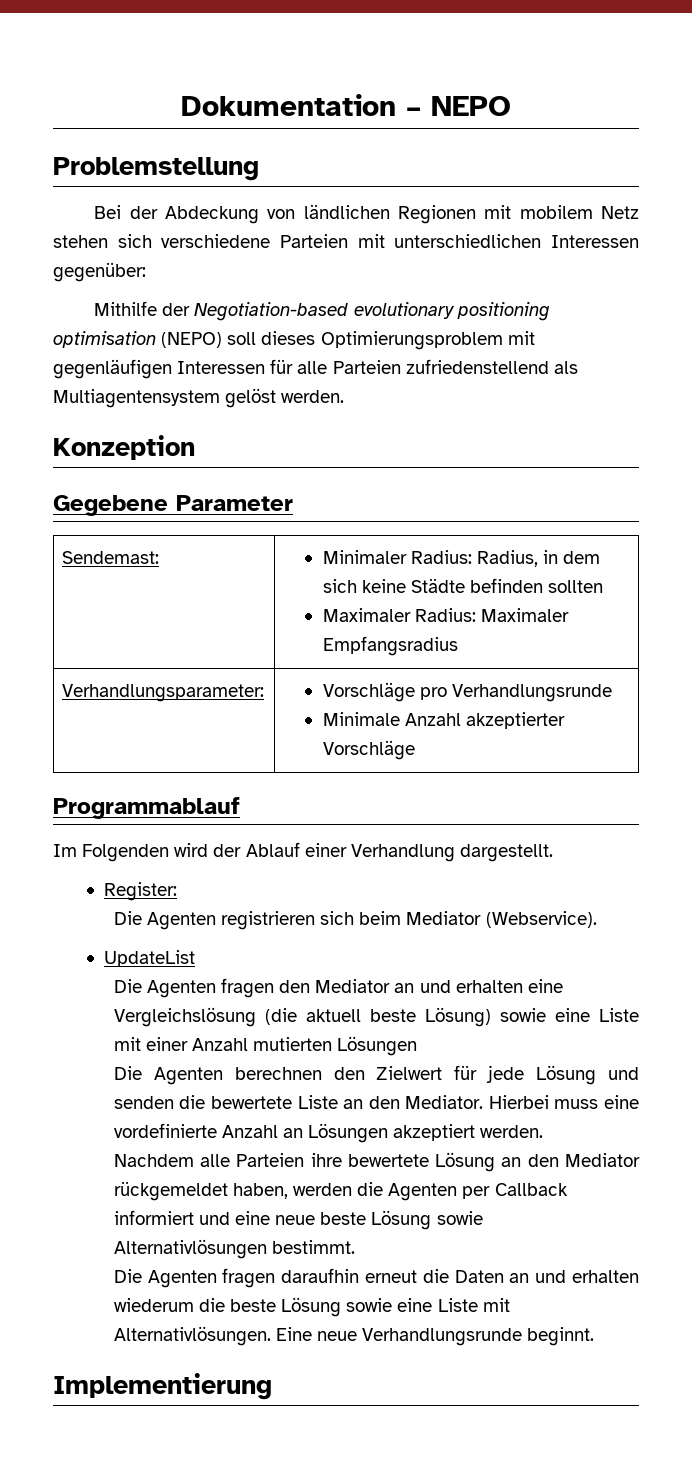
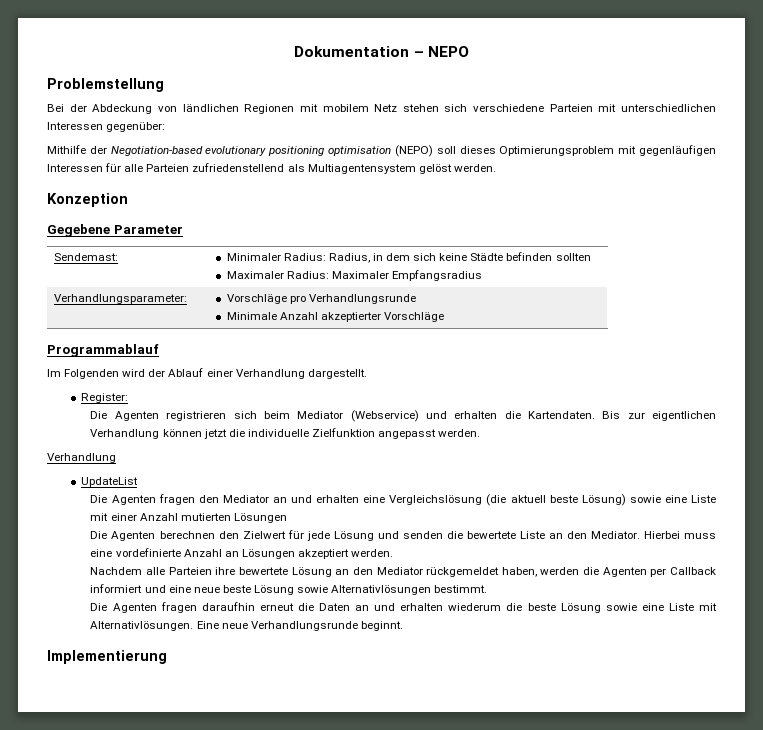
- Die Agenten registrieren sich beim Mediator (Webservice).
+ Die Agenten registrieren sich beim Mediator (Webservice) und erhalten die Kartendaten. Bis zur eigentlichen Verhandlung können jetzt die individuelle Zielfunktion angepasst werden.
+ Verhandlung

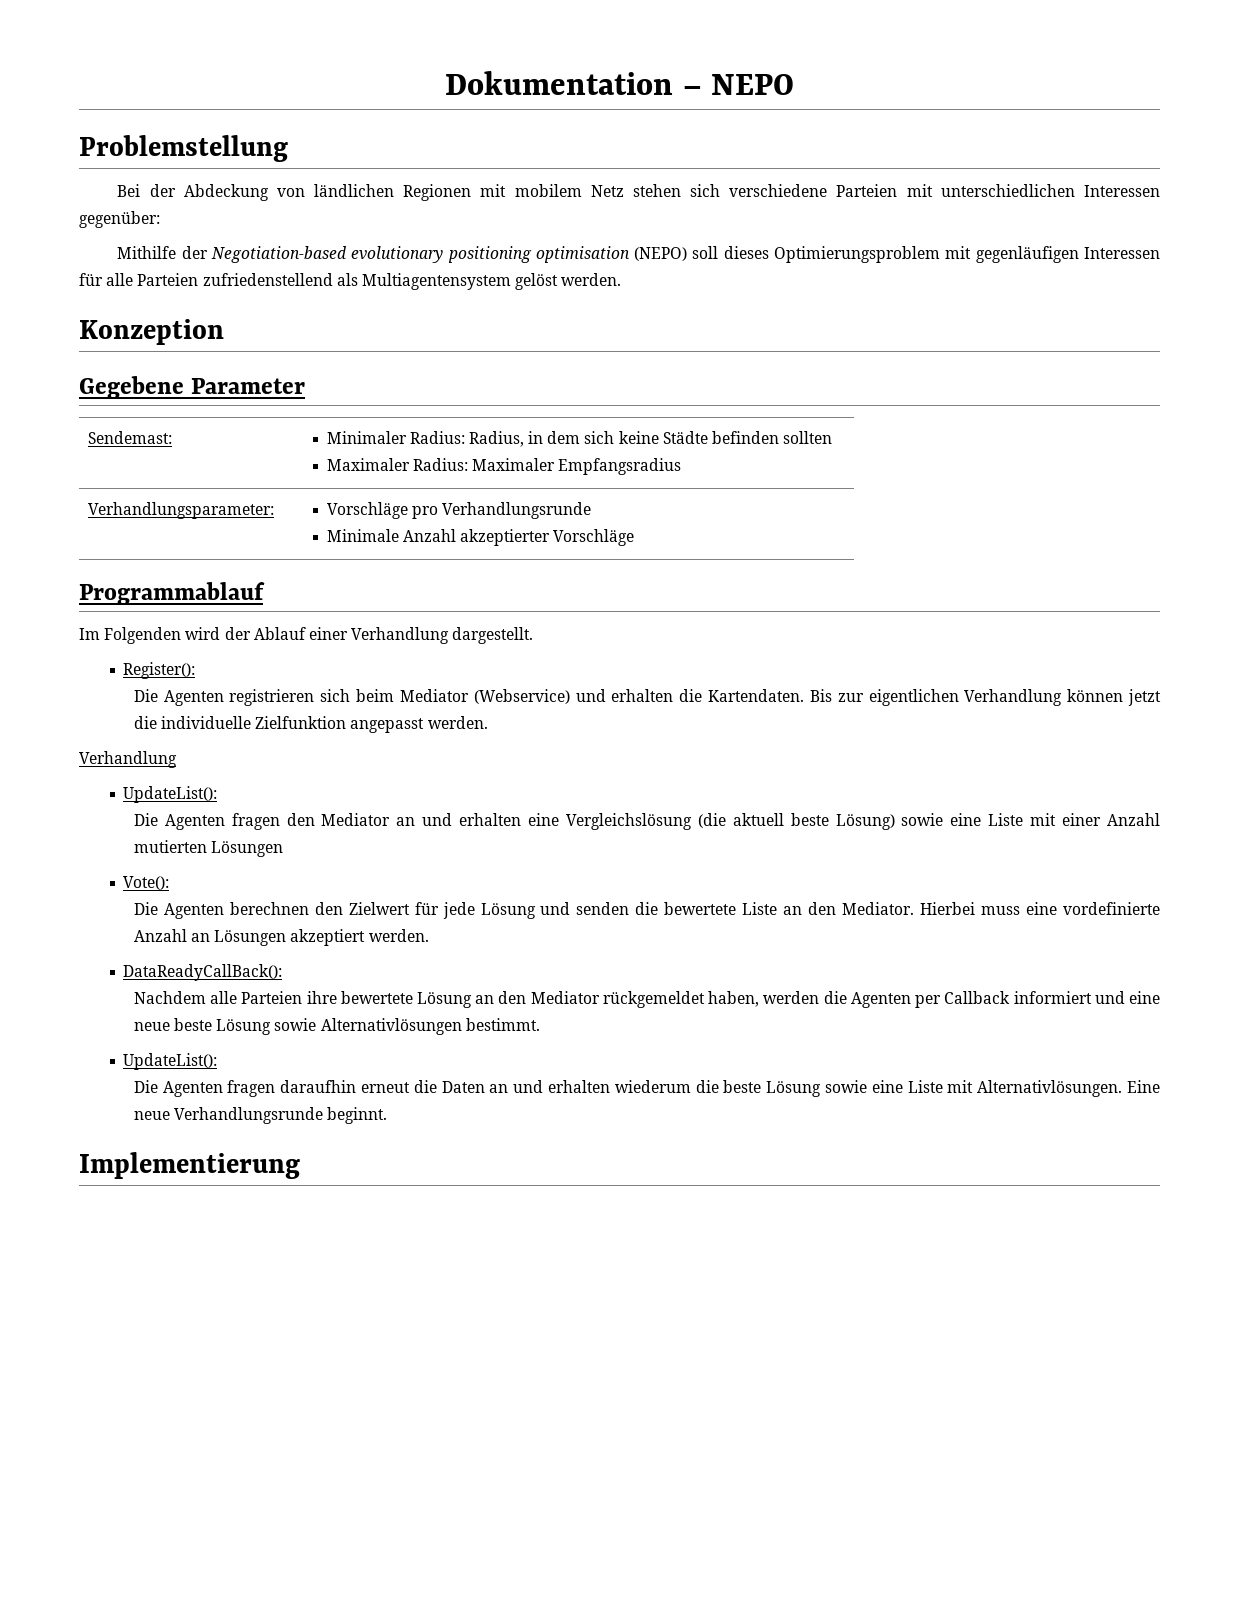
- Register:
+ Register():
  Bis zur eigentlichen Verhandlung können jetzt die individuelle Zielfunktion angepasst werden.
  Verhandlung
- UpdateList
+ UpdateList():
+ Vote():
+ DataReadyCallBack():
  Nachdem alle Parteien ihre bewertete Lösung an den Mediator rückgemeldet haben, werden die Agenten per Callback informiert und eine neue beste Lösung sowie Alternativlösungen bestimmt.
+ UpdateList():

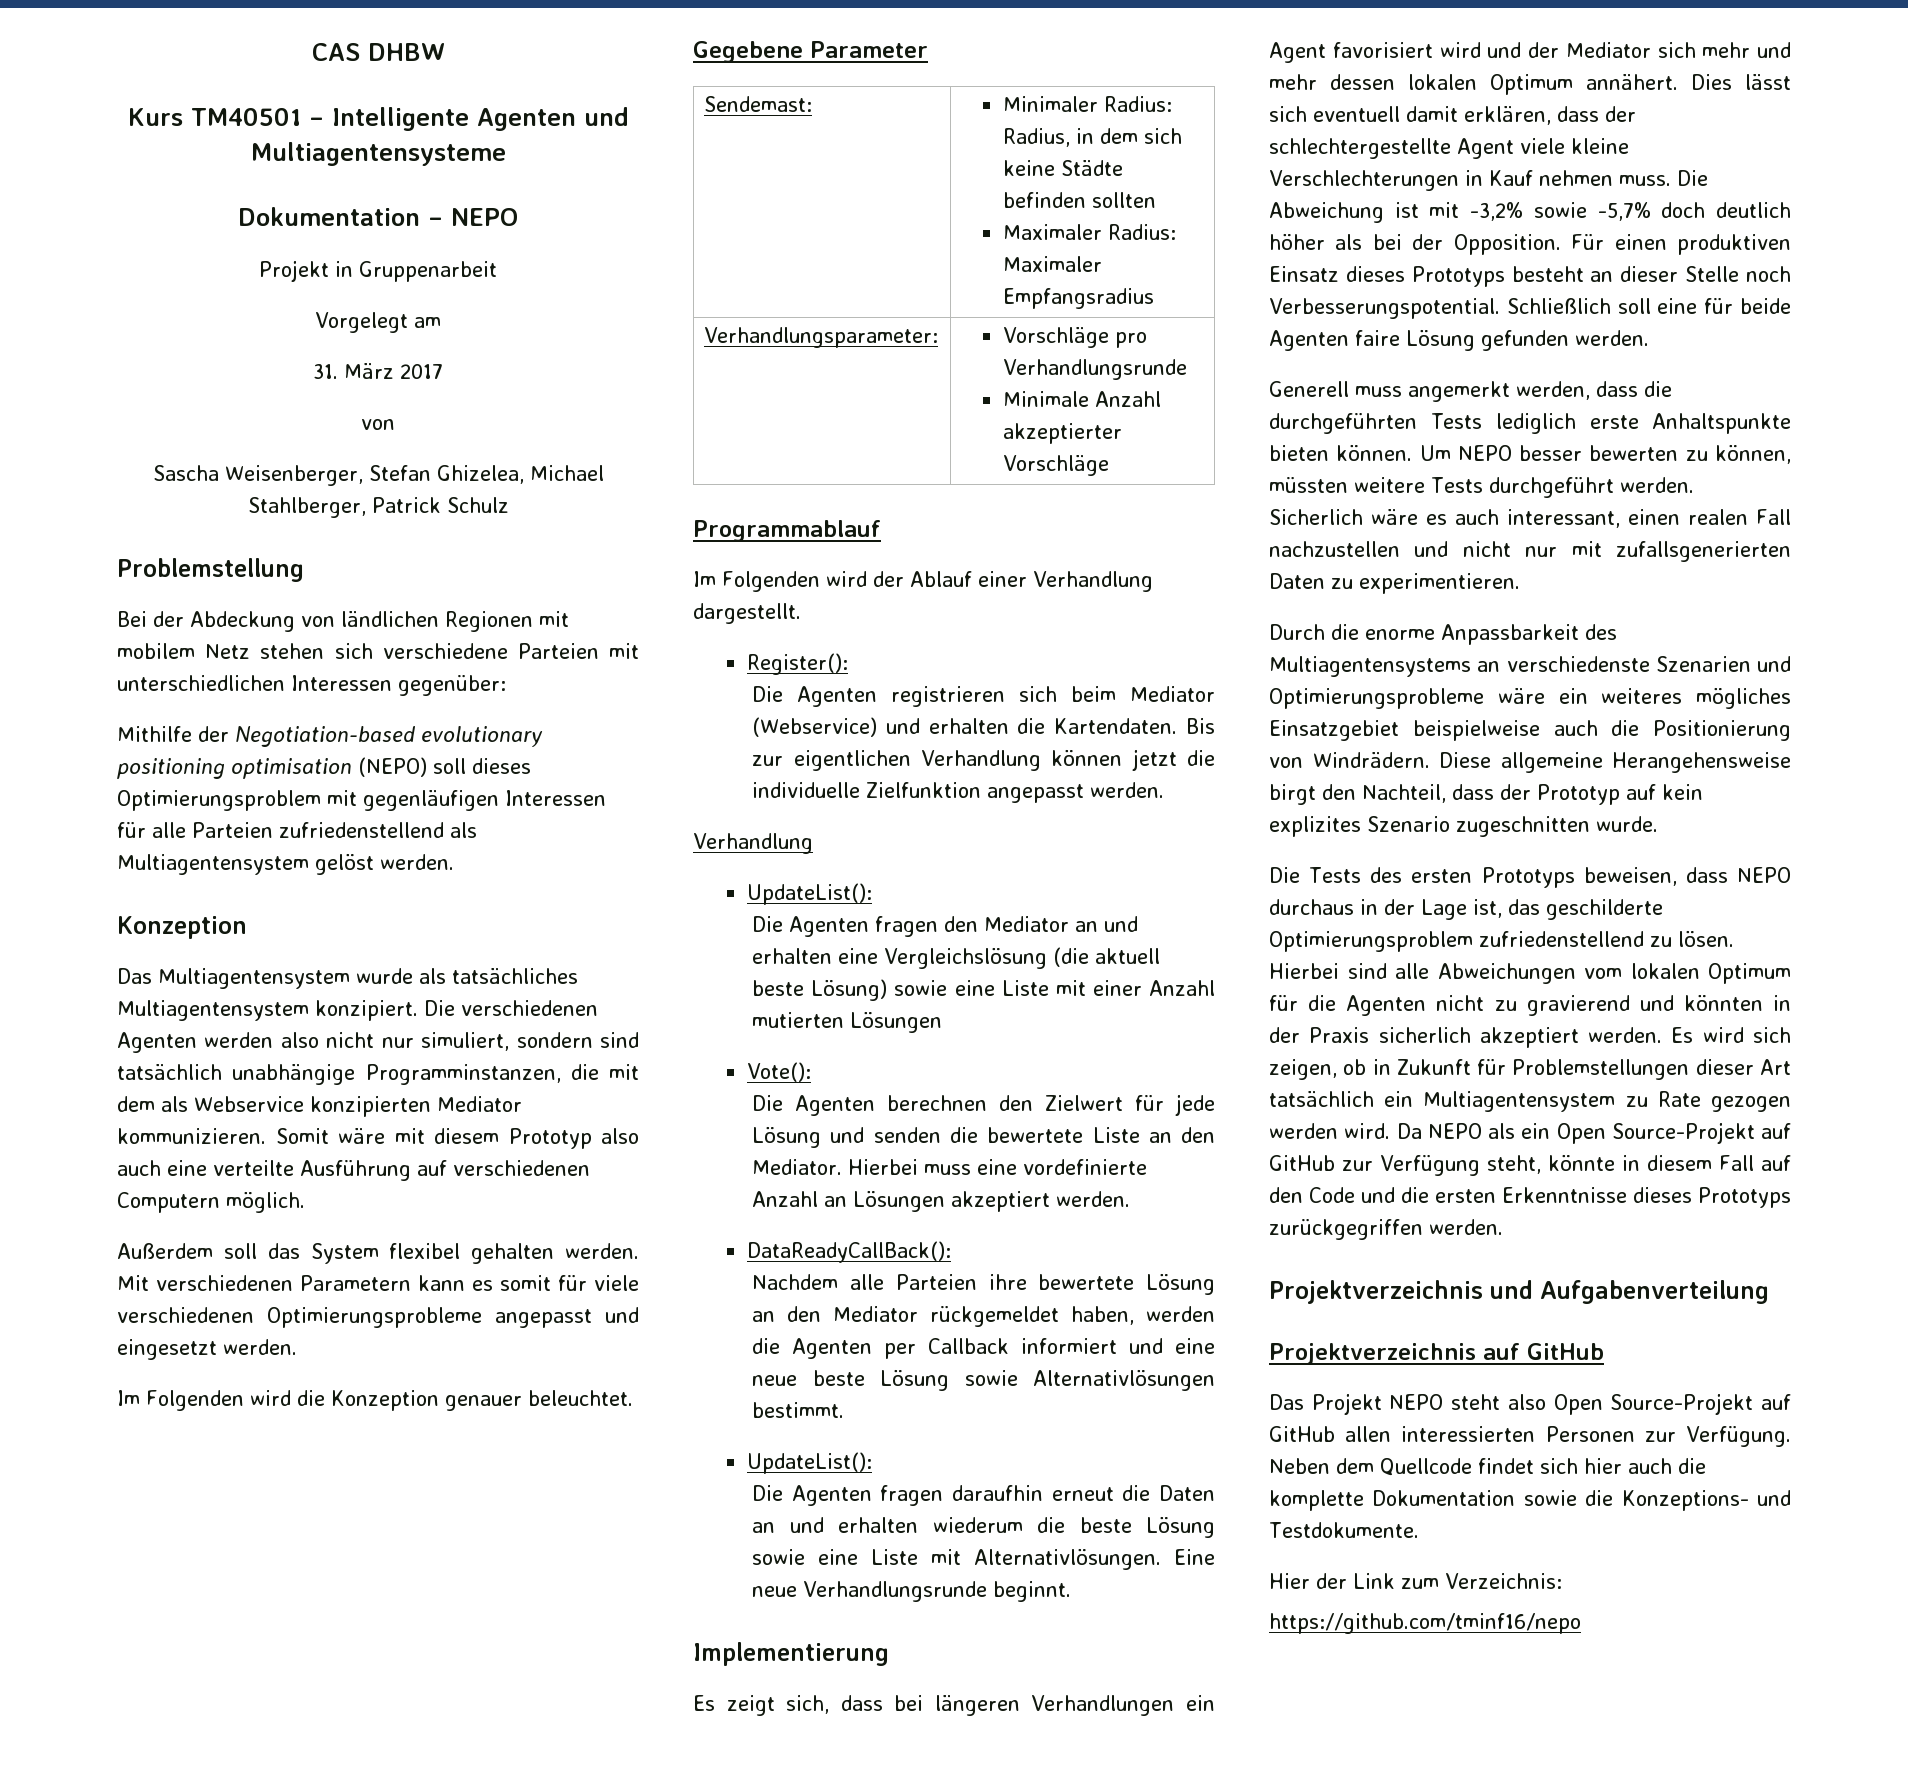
+ CAS DHBW
+ Kurs TM40501 – Intelligente Agenten und Multiagentensysteme
  Dokumentation – NEPO
+ Projekt in Gruppenarbeit
+ Vorgelegt am
+ 31. März 2017
+ von
+ Sascha Weisenberger, Stefan Ghizelea, Michael Stahlberger, Patrick Schulz
+ Das Multiagentensystem wurde als tatsächliches Multiagentensystem konzipiert. Die verschiedenen Agenten werden also nicht nur simuliert, sondern sind tatsächlich unabhängige Programminstanzen, die mit dem als Webservice konzipierten Mediator kommunizieren. Somit wäre mit diesem Prototyp also auch eine verteilte Ausführung auf verschiedenen Computern möglich.
+ Außerdem soll das System flexibel gehalten werden. Mit verschiedenen Parametern kann es somit für viele verschiedenen Optimierungsprobleme angepasst und eingesetzt werden.
+ Im Folgenden wird die Konzeption genauer beleuchtet.
+ Es zeigt sich, dass bei längeren Verhandlungen ein Agent favorisiert wird und der Mediator sich mehr und mehr dessen lokalen Optimum annähert. Dies lässt sich eventuell damit erklären, dass der schlechtergestellte Agent viele kleine Verschlechterungen in Kauf nehmen muss. Die Abweichung ist mit -3,2% sowie -5,7% doch deutlich höher als bei der Opposition. Für einen produktiven Einsatz dieses Prototyps besteht an dieser Stelle noch Verbesserungspotential. Schließlich soll eine für beide Agenten faire Lösung gefunden werden.
+ Generell muss angemerkt werden, dass die durchgeführten Tests lediglich erste Anhaltspunkte bieten können. Um NEPO besser bewerten zu können, müssten weitere Tests durchgeführt werden. Sicherlich wäre es auch interessant, einen realen Fall nachzustellen und nicht nur mit zufallsgenerierten Daten zu experimentieren.
+ Durch die enorme Anpassbarkeit des Multiagentensystems an verschiedenste Szenarien und Optimierungsprobleme wäre ein weiteres mögliches Einsatzgebiet beispielweise auch die Positionierung von Windrädern. Diese allgemeine Herangehensweise birgt den Nachteil, dass der Prototyp auf kein explizites Szenario zugeschnitten wurde.
+ Die Tests des ersten Prototyps beweisen, dass NEPO durchaus in der Lage ist, das geschilderte Optimierungsproblem zufriedenstellend zu lösen. Hierbei sind alle Abweichungen vom lokalen Optimum für die Agenten nicht zu gravierend und könnten in der Praxis sicherlich akzeptiert werden. Es wird sich zeigen, ob in Zukunft für Problemstellungen dieser Art tatsächlich ein Multiagentensystem zu Rate gezogen werden wird. Da NEPO als ein Open Source-Projekt auf GitHub zur Verfügung steht, könnte in diesem Fall auf den Code und die ersten Erkenntnisse dieses Prototyps zurückgegriffen werden.
+ Projektverzeichnis und Aufgabenverteilung
+ Projektverzeichnis auf GitHub
+ Das Projekt NEPO steht also Open Source-Projekt auf GitHub allen interessierten Personen zur Verfügung. Neben dem Quellcode findet sich hier auch die komplette Dokumentation sowie die Konzeptions- und Testdokumente.
+ Hier der Link zum Verzeichnis:
+ https://github.com/tminf16/nepo

